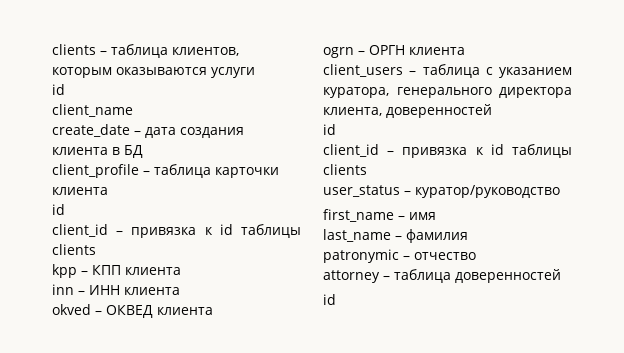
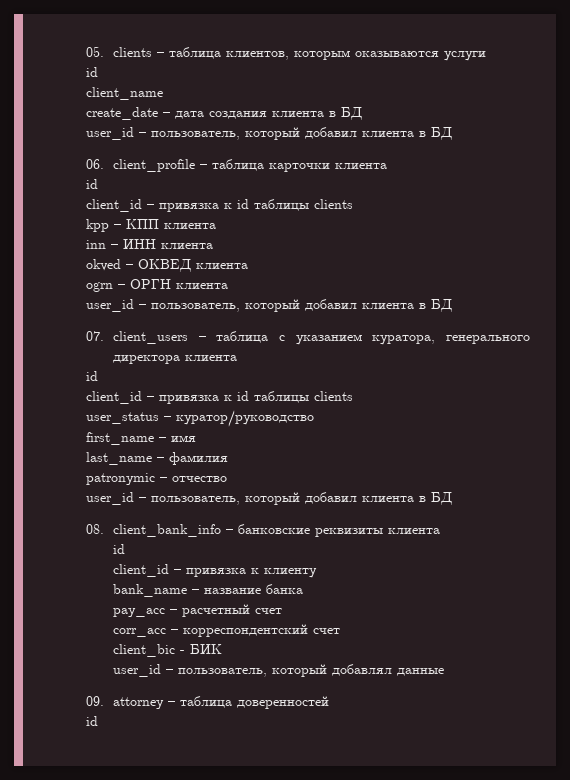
- clients – таблица клиентов, которым оказываются услуги
+ 05. clients – таблица клиентов, которым оказываются услуги
  create_date – дата создания клиента в БД
- client_profile – таблица карточки клиента
+ user_id – пользователь, который добавил клиента в БД
+ 06. client_profile – таблица карточки клиента
  ogrn – ОРГН клиента
- client_users – таблица с указанием куратора, генерального директора клиента, доверенностей
+ user_id – пользователь, который добавил клиента в БД
+ 07. client_users – таблица с указанием куратора, генерального директора клиента
  patronymic – отчество
- attorney – таблица доверенностей
+ user_id – пользователь, который добавил клиента в БД
+ 08. client_bank_info – банковские реквизиты клиента
+ id
+ client_id – привязка к клиенту
+ bank_name – название банка
+ pay_acc – расчетный счет
+ corr_acc – корреспондентский счет
+ client_bic - БИК
+ user_id – пользователь, который добавлял данные
+ 09. attorney – таблица доверенностей

